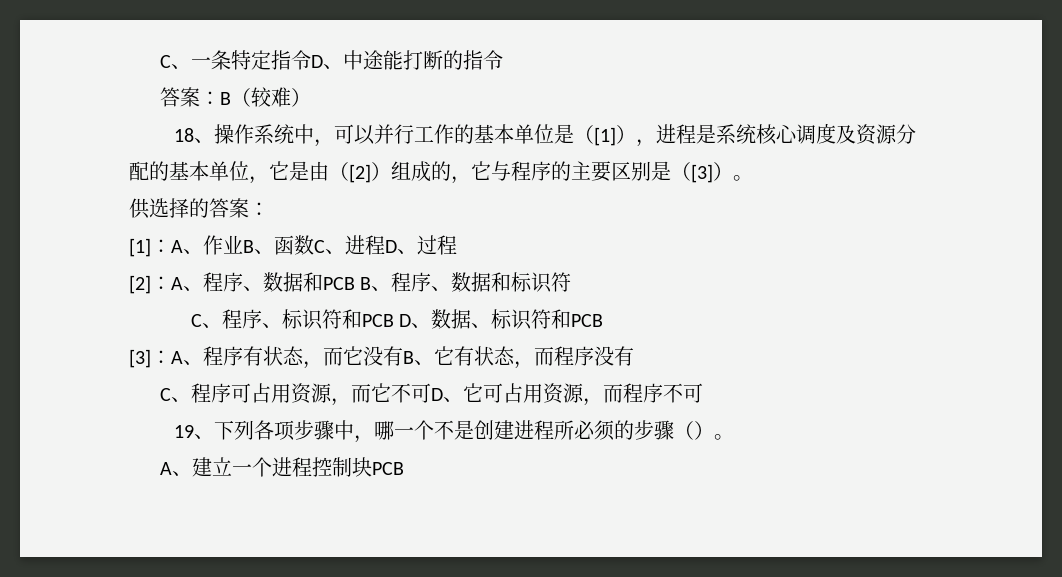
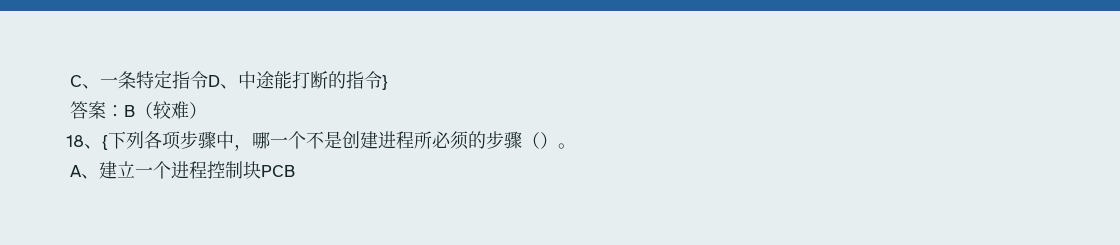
- C、一条特定指令D、中途能打断的指令
+ C、一条特定指令D、中途能打断的指令}
- 18、操作系统中，可以并行工作的基本单位是（[1]），进程是系统核心调度及资源分配的基本单位，它是由（[2]）组成的，它与程序的主要区别是（[3]）。
- 供选择的答案：
- [1]：A、作业B、函数C、进程D、过程
- [2]：A、程序、数据和PCB B、程序、数据和标识符
- C、程序、标识符和PCB D、数据、标识符和PCB
- [3]：A、程序有状态，而它没有B、它有状态，而程序没有
- C、程序可占用资源，而它不可D、它可占用资源，而程序不可
- 19、下列各项步骤中，哪一个不是创建进程所必须的步骤（）。
+ 18、{下列各项步骤中，哪一个不是创建进程所必须的步骤（）。

